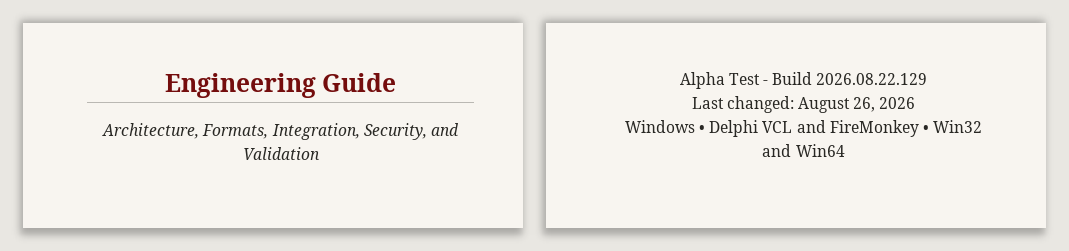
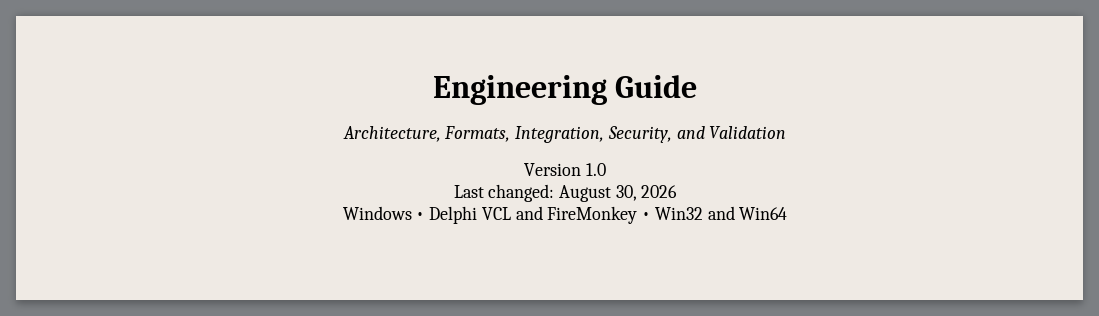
- Alpha Test - Build 2026.08.22.129
+ Version 1.0
- Last changed: August 26, 2026
+ Last changed: August 30, 2026

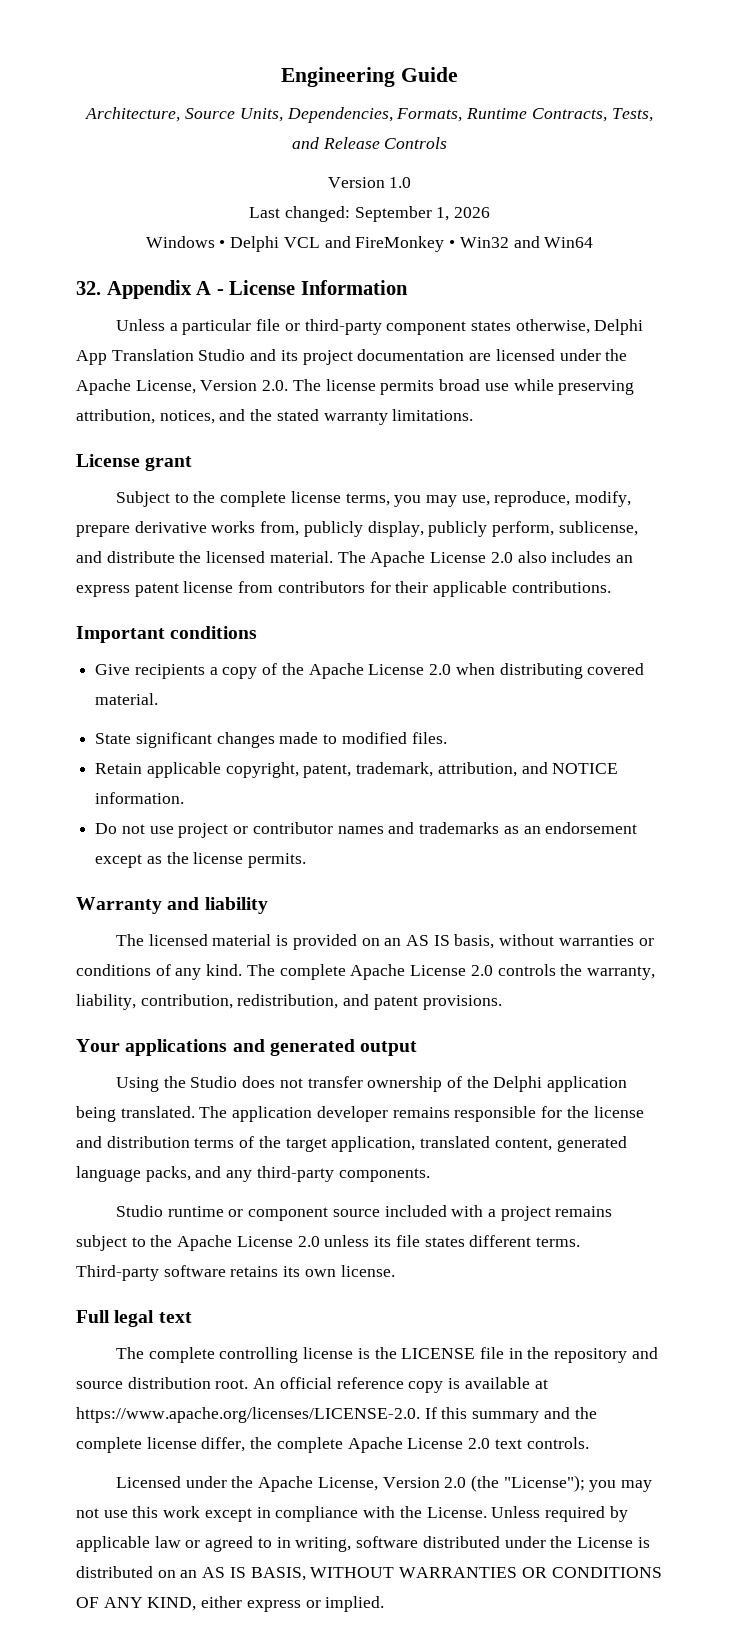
- Architecture, Formats, Integration, Security, and Validation
+ Architecture, Source Units, Dependencies, Formats, Runtime Contracts, Tests, and Release Controls
- Last changed: August 30, 2026
+ Last changed: September 1, 2026
+ 32. Appendix A - License Information
+ Unless a particular file or third-party component states otherwise, Delphi App Translation Studio and its project documentation are licensed under the Apache License, Version 2.0. The license permits broad use while preserving attribution, notices, and the stated warranty limitations.
+ License grant
+ Subject to the complete license terms, you may use, reproduce, modify, prepare derivative works from, publicly display, publicly perform, sublicense, and distribute the licensed material. The Apache License 2.0 also includes an express patent license from contributors for their applicable contributions.
+ Important conditions
+ Give recipients a copy of the Apache License 2.0 when distributing covered material.
+ State significant changes made to modified files.
+ Retain applicable copyright, patent, trademark, attribution, and NOTICE information.
+ Do not use project or contributor names and trademarks as an endorsement except as the license permits.
+ Warranty and liability
+ The licensed material is provided on an AS IS basis, without warranties or conditions of any kind. The complete Apache License 2.0 controls the warranty, liability, contribution, redistribution, and patent provisions.
+ Your applications and generated output
+ Using the Studio does not transfer ownership of the Delphi application being translated. The application developer remains responsible for the license and distribution terms of the target application, translated content, generated language packs, and any third-party components.
+ Studio runtime or component source included with a project remains subject to the Apache License 2.0 unless its file states different terms. Third-party software retains its own license.
+ Full legal text
+ The complete controlling license is the LICENSE file in the repository and source distribution root. An official reference copy is available at https://www.apache.org/licenses/LICENSE-2.0. If this summary and the complete license differ, the complete Apache License 2.0 text controls.
+ Licensed under the Apache License, Version 2.0 (the "License"); you may not use this work except in compliance with the License. Unless required by applicable law or agreed to in writing, software distributed under the License is distributed on an AS IS BASIS, WITHOUT WARRANTIES OR CONDITIONS OF ANY KIND, either express or implied.

